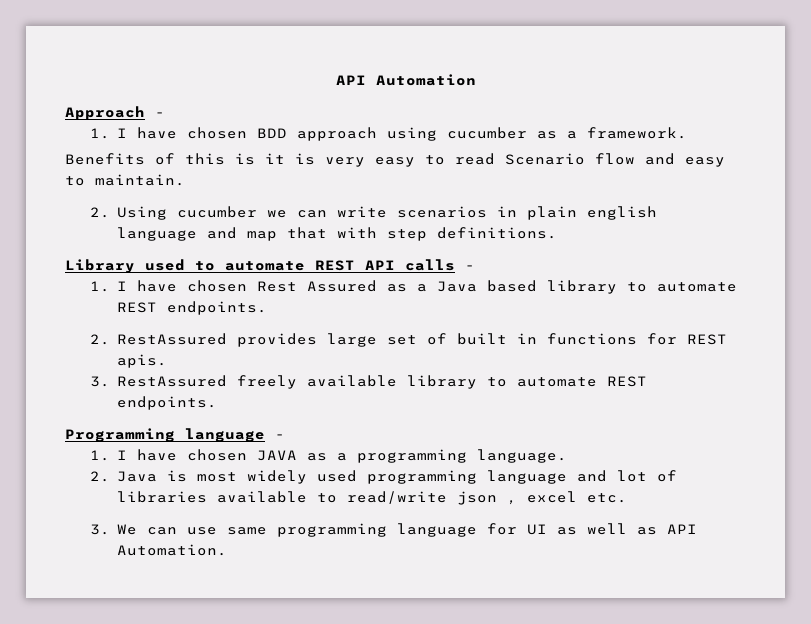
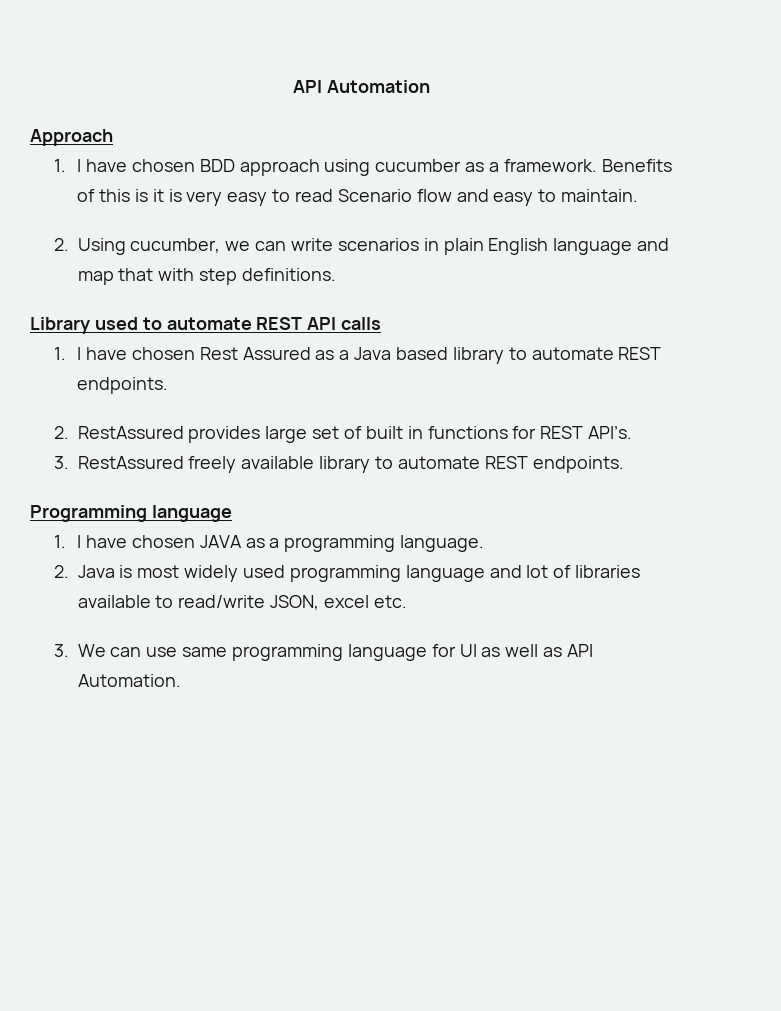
- Approach -
+ Approach
- 1. I have chosen BDD approach using cucumber as a framework.
- Benefits of this is it is very easy to read Scenario flow and easy to maintain.
+ 1. I have chosen BDD approach using cucumber as a framework. Benefits of this is it is very easy to read Scenario flow and easy to maintain.
- 2. Using cucumber we can write scenarios in plain english language and map that with step definitions.
+ 2. Using cucumber, we can write scenarios in plain English language and map that with step definitions.
- Library used to automate REST API calls -
+ Library used to automate REST API calls
- 2. RestAssured provides large set of built in functions for REST apis.
+ 2. RestAssured provides large set of built in functions for REST API’s.
- Programming language -
+ Programming language
- 2. Java is most widely used programming language and lot of libraries available to read/write json , excel etc.
+ 2. Java is most widely used programming language and lot of libraries available to read/write JSON, excel etc.

